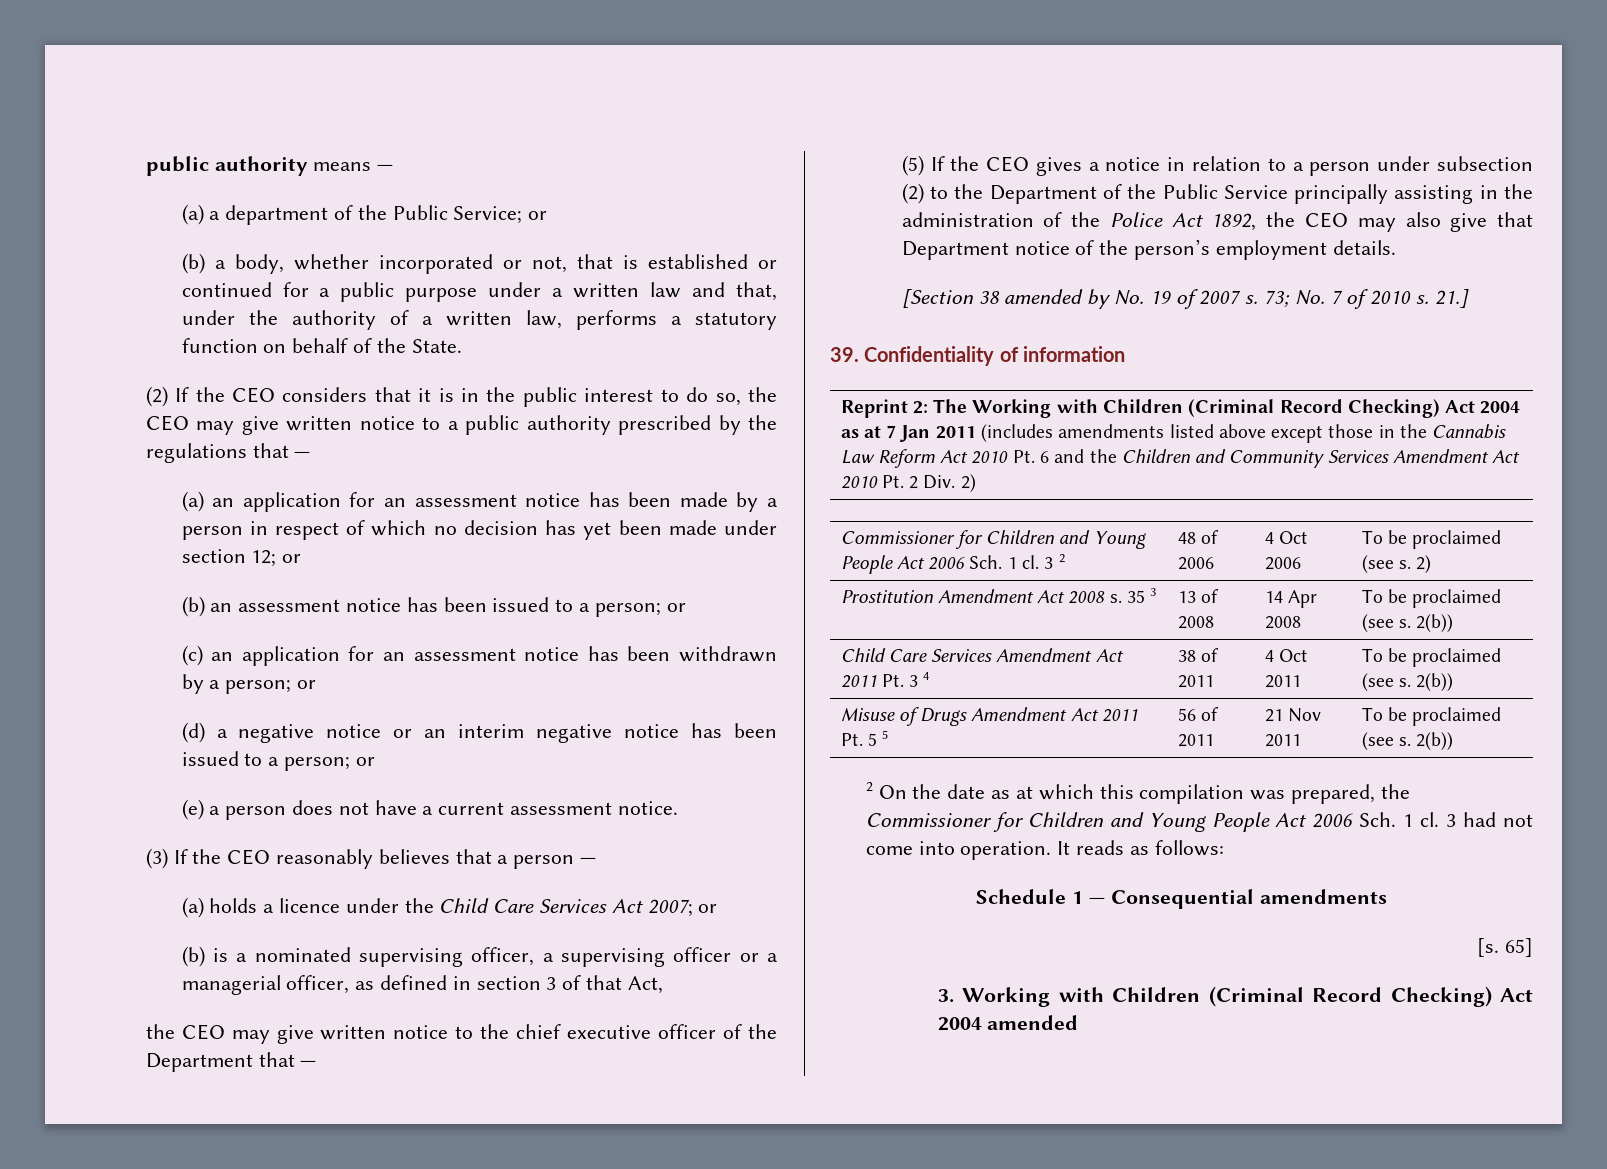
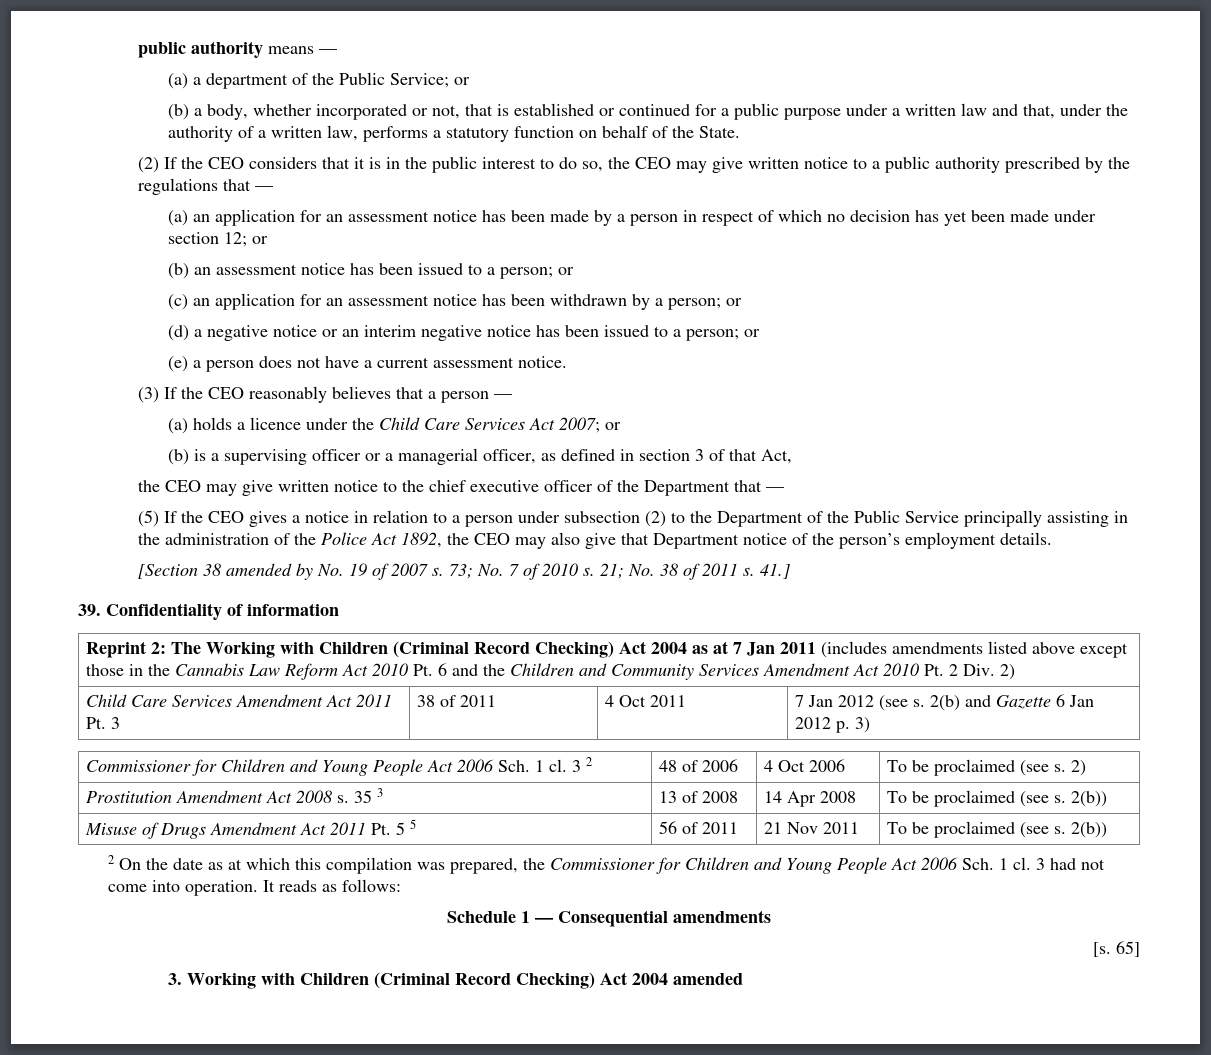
- (b) is a nominated supervising officer, a supervising officer or a managerial officer, as defined in section 3 of that Act,
+ (b) is a supervising officer or a managerial officer, as defined in section 3 of that Act,
- 21.]
+ 21; No. 38 of 2011 s. 41.]
+ Child Care Services Amendment Act 2011 Pt. 3 | 38 of 2011 | 4 Oct 2011 | 7 Jan 2012 (see s. 2(b) and Gazette 6 Jan 2012 p. 3)
- Child Care Services Amendment Act 2011 Pt. 3 4 | 38 of 2011 | 4 Oct 2011 | To be proclaimed (see s. 2(b))

